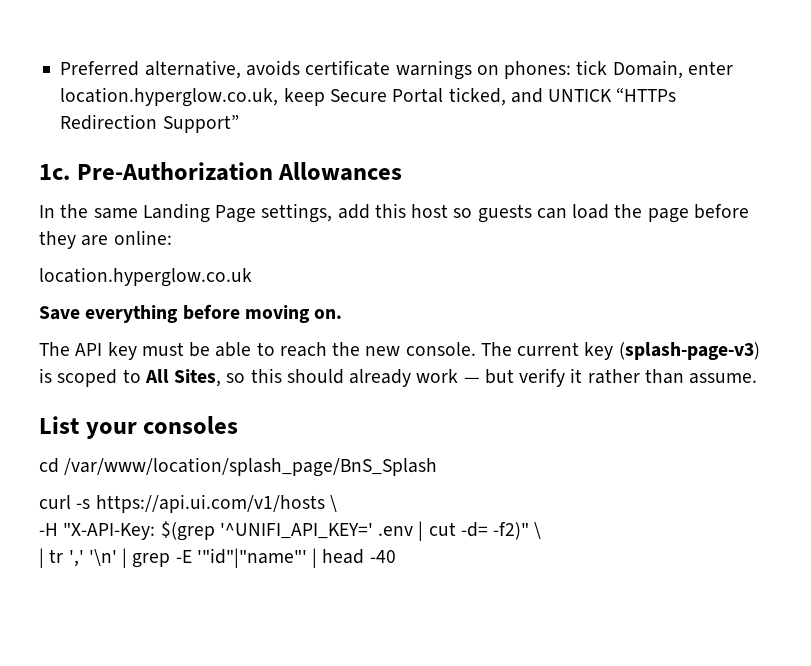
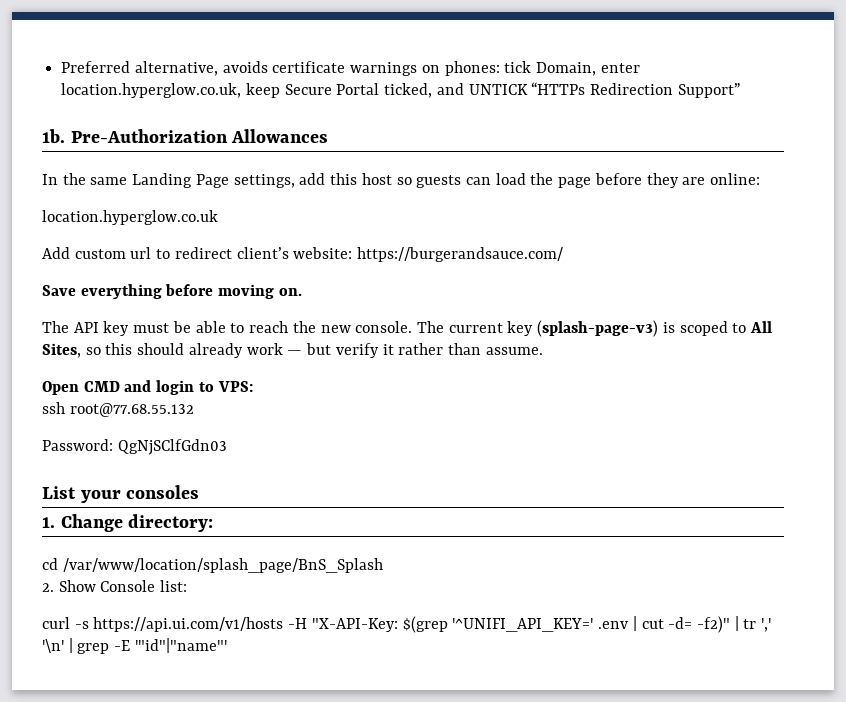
- 1c.
+ 1b.
+ Add custom url to redirect client’s website: https://burgerandsauce.com/
+ Open CMD and login to VPS:
+ ssh root@77.68.55.132
+ Password: QgNjSClfGdn03
+ 1. Change directory:
+ 2. Show Console list:
- curl -s https://api.ui.com/v1/hosts \
- -H "X-API-Key: $(grep '^UNIFI_API_KEY=' .env | cut -d= -f2)" \
- | tr ',' '\n' | grep -E '"id"|"name"' | head -40
+ curl -s https://api.ui.com/v1/hosts -H "X-API-Key: $(grep '^UNIFI_API_KEY=' .env | cut -d= -f2)" | tr ',' '\n' | grep -E '"id"|"name"'

